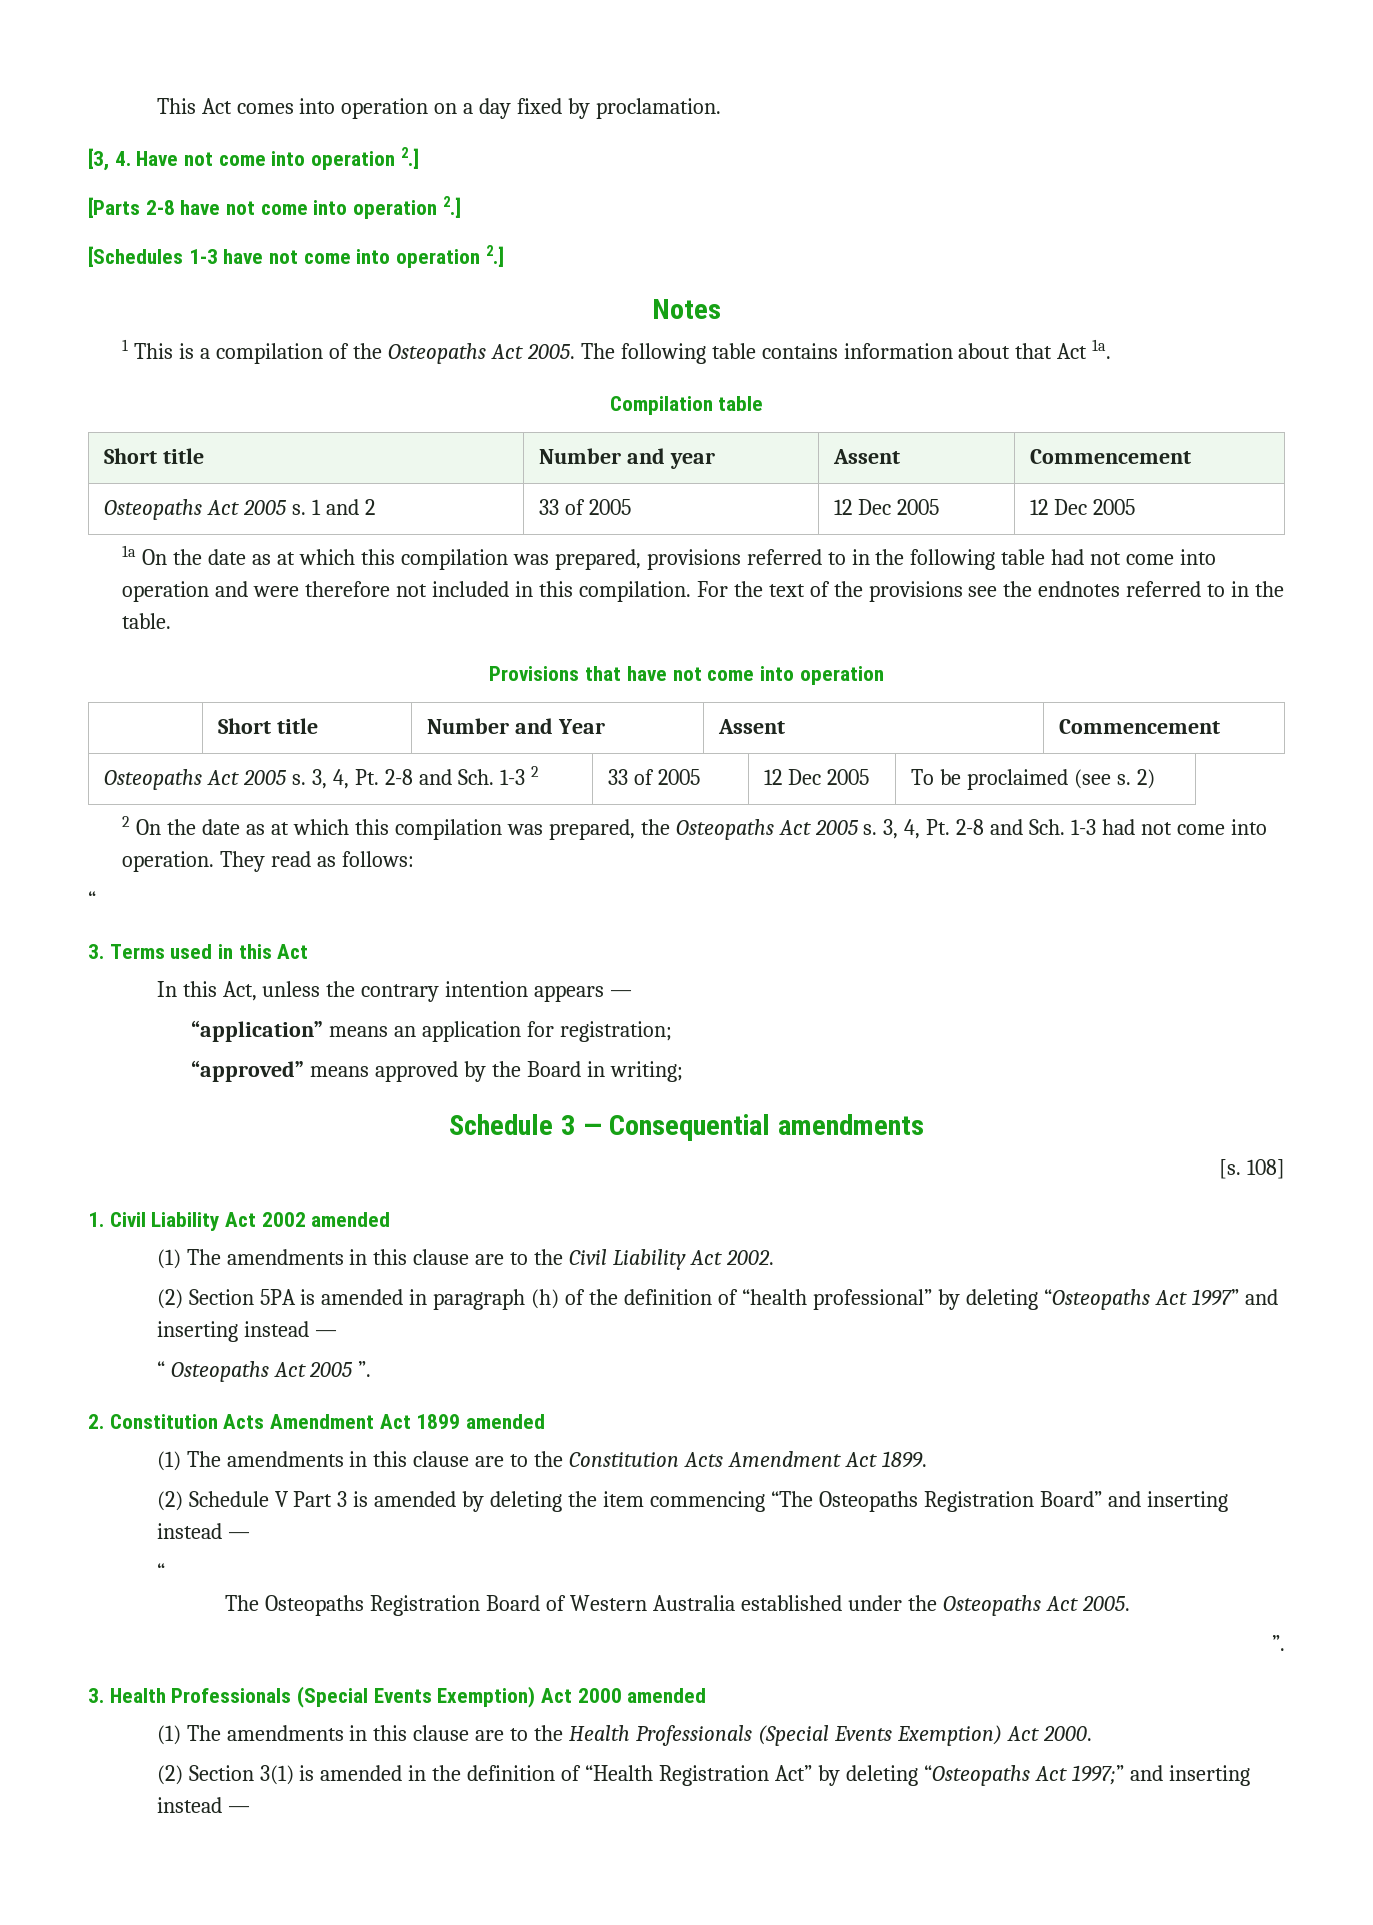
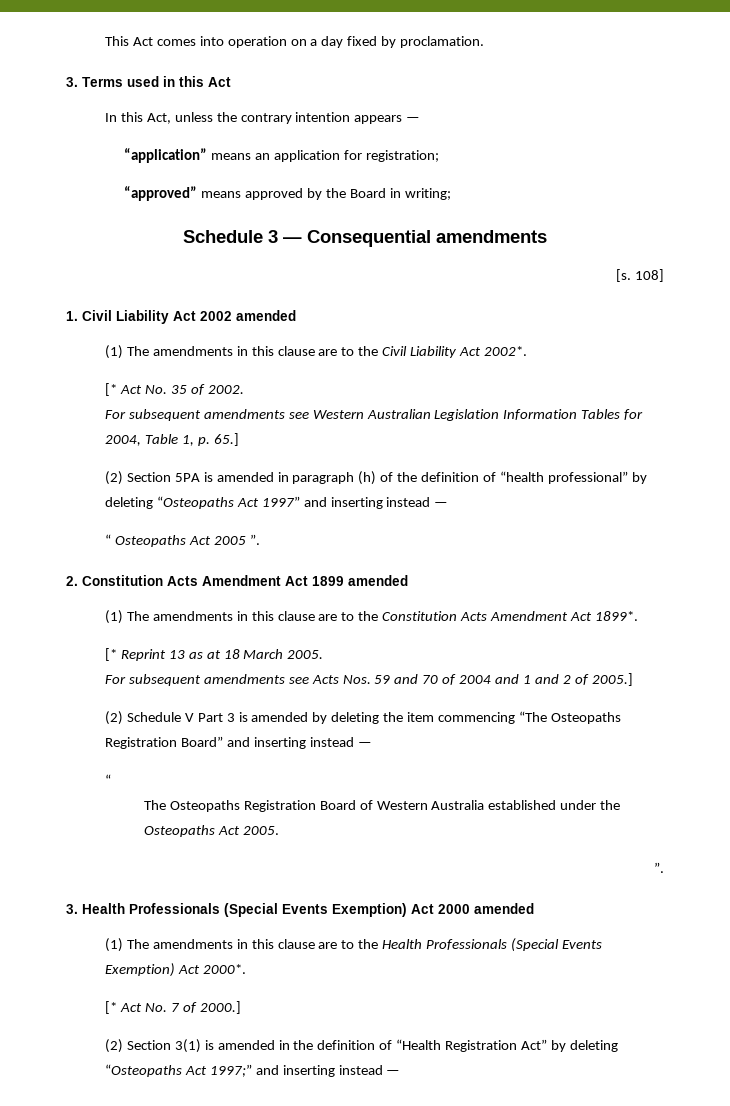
- [3, 4. Have not come into operation 2.]
- [Parts 2-8 have not come into operation 2.]
- [Schedules 1-3 have not come into operation 2.]
- Notes
- 1 This is a compilation of the Osteopaths Act 2005. The following table contains information about that Act 1a.
- Compilation table
- Short title | Number and year | Assent | Commencement
- Osteopaths Act 2005 s. 1 and 2 | 33 of 2005 | 12 Dec 2005 | 12 Dec 2005
- 1a On the date as at which this compilation was prepared, provisions referred to in the following table had not come into operation and were therefore not included in this compilation. For the text of the provisions see the endnotes referred to in the table.
- Provisions that have not come into operation
- | Short title | Number and Year | Assent | Commencement
- Osteopaths Act 2005 s. 3, 4, Pt. 2-8 and Sch. 1-3 2 | 33 of 2005 | 12 Dec 2005 | To be proclaimed (see s. 2)
- 2 On the date as at which this compilation was prepared, the Osteopaths Act 2005 s. 3, 4, Pt. 2-8 and Sch. 1-3 had not come into operation. They read as follows:
- “
- (1) The amendments in this clause are to the Civil Liability Act 2002.
+ (1) The amendments in this clause are to the Civil Liability Act 2002*.
+ [* Act No. 35 of 2002.
+ For subsequent amendments see Western Australian Legislation Information Tables for 2004, Table 1, p. 65.]
- (1) The amendments in this clause are to the Constitution Acts Amendment Act 1899.
+ (1) The amendments in this clause are to the Constitution Acts Amendment Act 1899*.
+ [* Reprint 13 as at 18 March 2005.
+ For subsequent amendments see Acts Nos. 59 and 70 of 2004 and 1 and 2 of 2005.]
- (1) The amendments in this clause are to the Health Professionals (Special Events Exemption) Act 2000.
+ (1) The amendments in this clause are to the Health Professionals (Special Events Exemption) Act 2000*.
+ [* Act No. 7 of 2000.]

